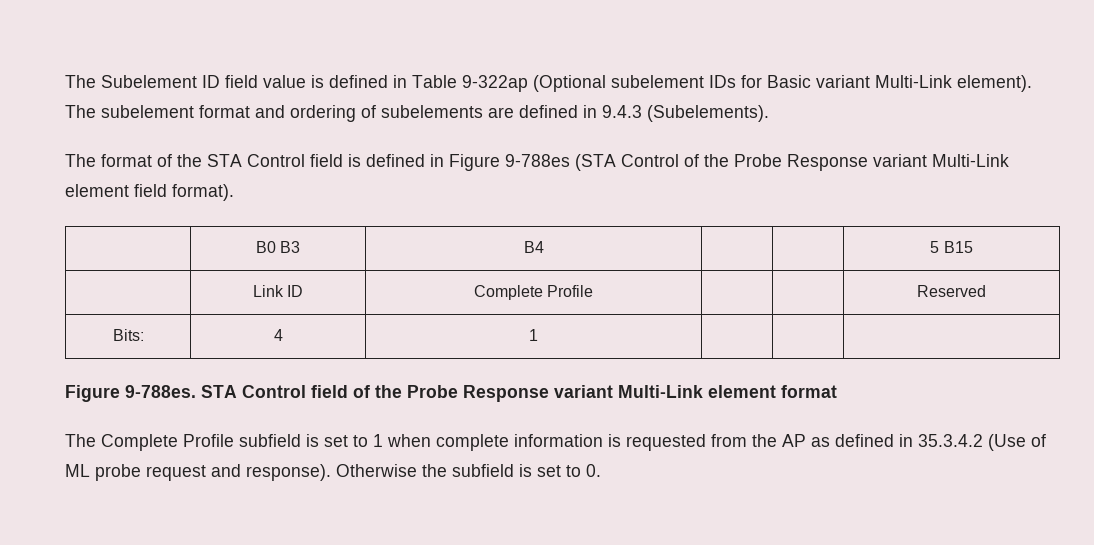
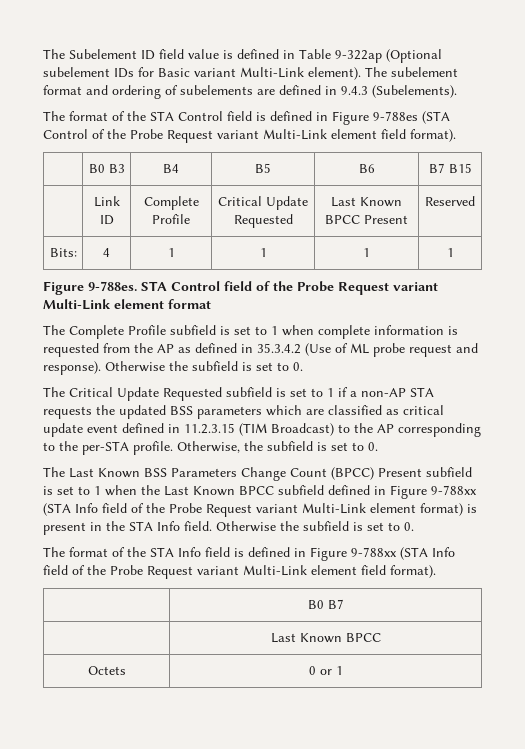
- The format of the STA Control field is defined in Figure 9-788es (STA Control of the Probe Response variant Multi-Link element field format).
+ The format of the STA Control field is defined in Figure 9-788es (STA Control of the Probe Request variant Multi-Link element field format).
- | B0 B3 | B4 | | | 5 B15
+ | B0 B3 | B4 | B5 | B6 | B7 B15
- | Link ID | Complete Profile | | | Reserved
+ | Link ID | Complete Profile | Critical Update Requested | Last Known BPCC Present | Reserved
- Bits: | 4 | 1 | | |
+ Bits: | 4 | 1 | 1 | 1 | 1
- STA Control field of the Probe Response variant Multi-Link element format
+ STA Control field of the Probe Request variant Multi-Link element format
+ The Critical Update Requested subfield is set to 1 if a non-AP STA requests the updated BSS parameters which are classified as critical update event defined in 11.2.3.15 (TIM Broadcast) to the AP corresponding to the per-STA profile. Otherwise, the subfield is set to 0.
+ The Last Known BSS Parameters Change Count (BPCC) Present subfield is set to 1 when the Last Known BPCC subfield defined in Figure 9-788xx (STA Info field of the Probe Request variant Multi-Link element format) is present in the STA Info field. Otherwise the subfield is set to 0.
+ The format of the STA Info field is defined in Figure 9-788xx (STA Info field of the Probe Request variant Multi-Link element field format).
+ | B0 B7
+ | Last Known BPCC
+ Octets | 0 or 1

